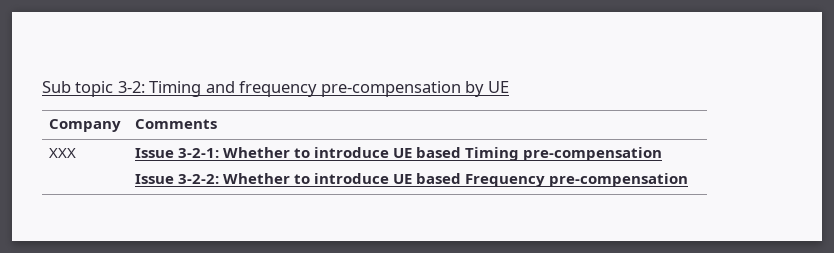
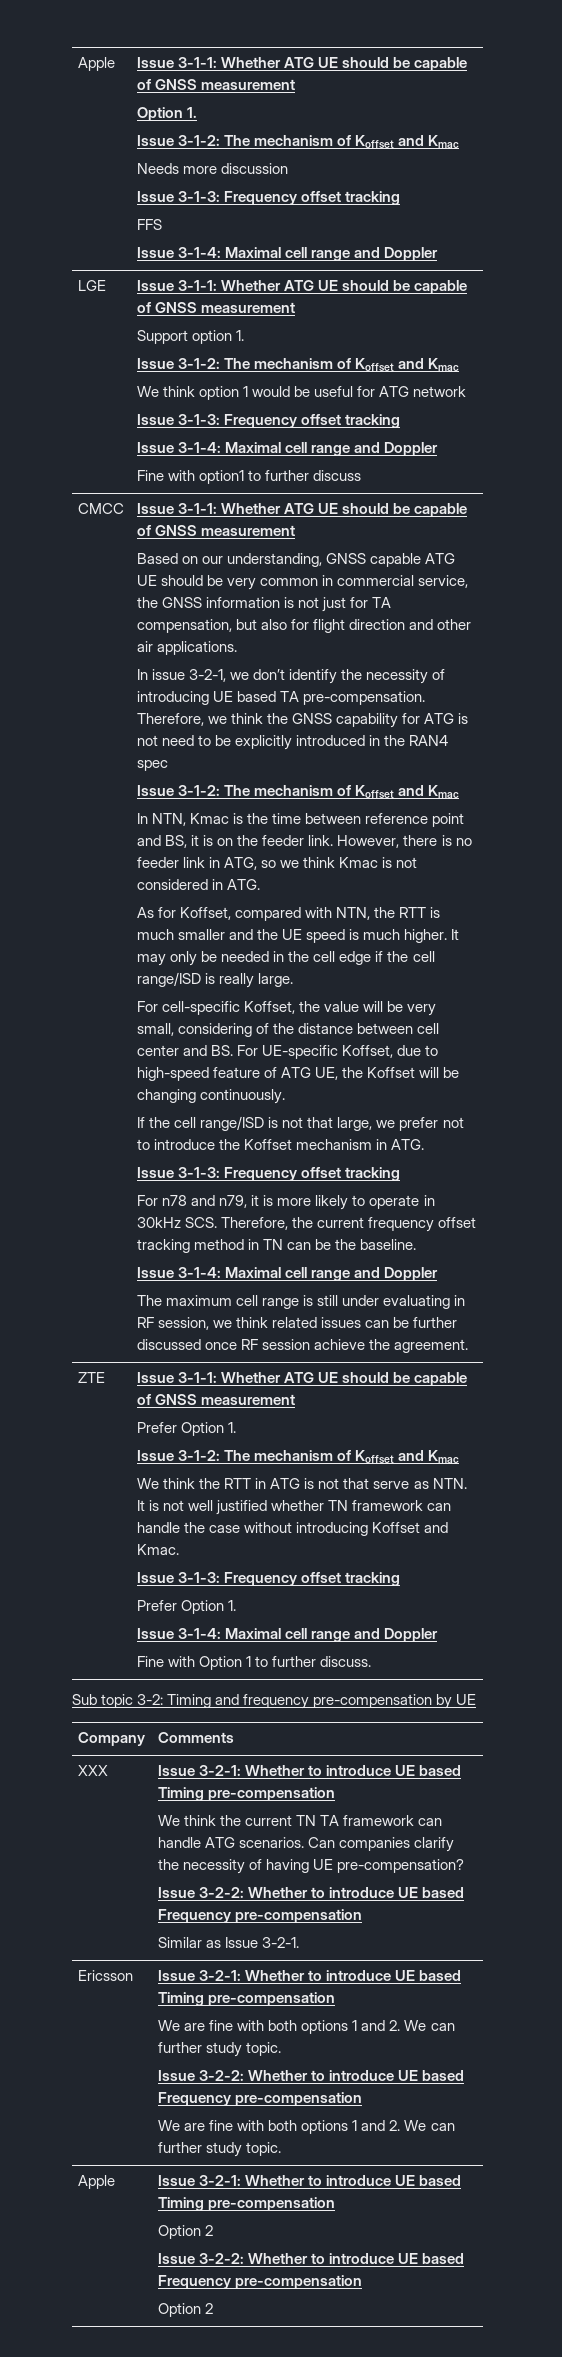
+ Apple | Issue 3-1-1: Whether ATG UE should be capable of GNSS measurement
+ Option 1.
+ Issue 3-1-2: The mechanism of Koffset and Kmac
+ Needs more discussion
+ Issue 3-1-3: Frequency offset tracking
+ FFS
+ Issue 3-1-4: Maximal cell range and Doppler
+ LGE | Issue 3-1-1: Whether ATG UE should be capable of GNSS measurement
+ Support option 1.
+ Issue 3-1-2: The mechanism of Koffset and Kmac
+ We think option 1 would be useful for ATG network
+ Issue 3-1-3: Frequency offset tracking
+ Issue 3-1-4: Maximal cell range and Doppler
+ Fine with option1 to further discuss
+ CMCC | Issue 3-1-1: Whether ATG UE should be capable of GNSS measurement
+ Based on our understanding, GNSS capable ATG UE should be very common in commercial service, the GNSS information is not just for TA compensation, but also for flight direction and other air applications.
+ In issue 3-2-1, we don’t identify the necessity of introducing UE based TA pre-compensation. Therefore, we think the GNSS capability for ATG is not need to be explicitly introduced in the RAN4 spec
+ Issue 3-1-2: The mechanism of Koffset and Kmac
+ In NTN, Kmac is the time between reference point and BS, it is on the feeder link. However, there is no feeder link in ATG, so we think Kmac is not considered in ATG.
+ As for Koffset, compared with NTN, the RTT is much smaller and the UE speed is much higher. It may only be needed in the cell edge if the cell range/ISD is really large.
+ For cell-specific Koffset, the value will be very small, considering of the distance between cell center and BS. For UE-specific Koffset, due to high-speed feature of ATG UE, the Koffset will be changing continuously.
+ If the cell range/ISD is not that large, we prefer not to introduce the Koffset mechanism in ATG.
+ Issue 3-1-3: Frequency offset tracking
+ For n78 and n79, it is more likely to operate in 30kHz SCS. Therefore, the current frequency offset tracking method in TN can be the baseline.
+ Issue 3-1-4: Maximal cell range and Doppler
+ The maximum cell range is still under evaluating in RF session, we think related issues can be further discussed once RF session achieve the agreement.
+ ZTE | Issue 3-1-1: Whether ATG UE should be capable of GNSS measurement
+ Prefer Option 1.
+ Issue 3-1-2: The mechanism of Koffset and Kmac
+ We think the RTT in ATG is not that serve as NTN. It is not well justified whether TN framework can handle the case without introducing Koffset and Kmac.
+ Issue 3-1-3: Frequency offset tracking
+ Prefer Option 1.
+ Issue 3-1-4: Maximal cell range and Doppler
+ Fine with Option 1 to further discuss.
+ We think the current TN TA framework can handle ATG scenarios. Can companies clarify the necessity of having UE pre-compensation?
  Issue 3-2-2: Whether to introduce UE based Frequency pre-compensation
+ Similar as Issue 3-2-1.
+ Ericsson | Issue 3-2-1: Whether to introduce UE based Timing pre-compensation
+ We are fine with both options 1 and 2. We can further study topic.
+ Issue 3-2-2: Whether to introduce UE based Frequency pre-compensation
+ We are fine with both options 1 and 2. We can further study topic.
+ Apple | Issue 3-2-1: Whether to introduce UE based Timing pre-compensation
+ Option 2
+ Issue 3-2-2: Whether to introduce UE based Frequency pre-compensation
+ Option 2

